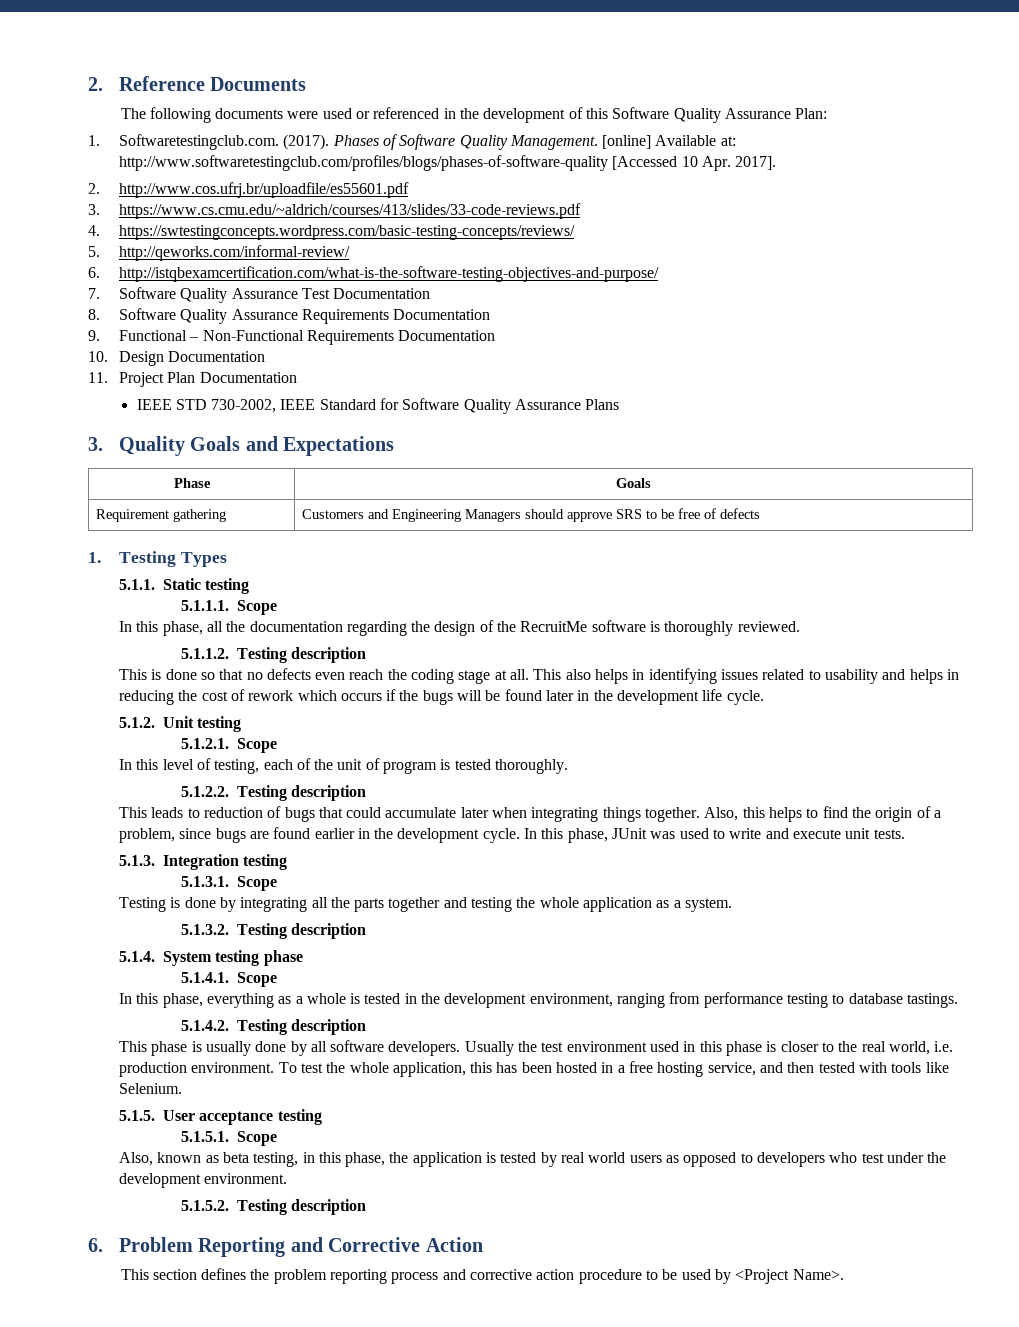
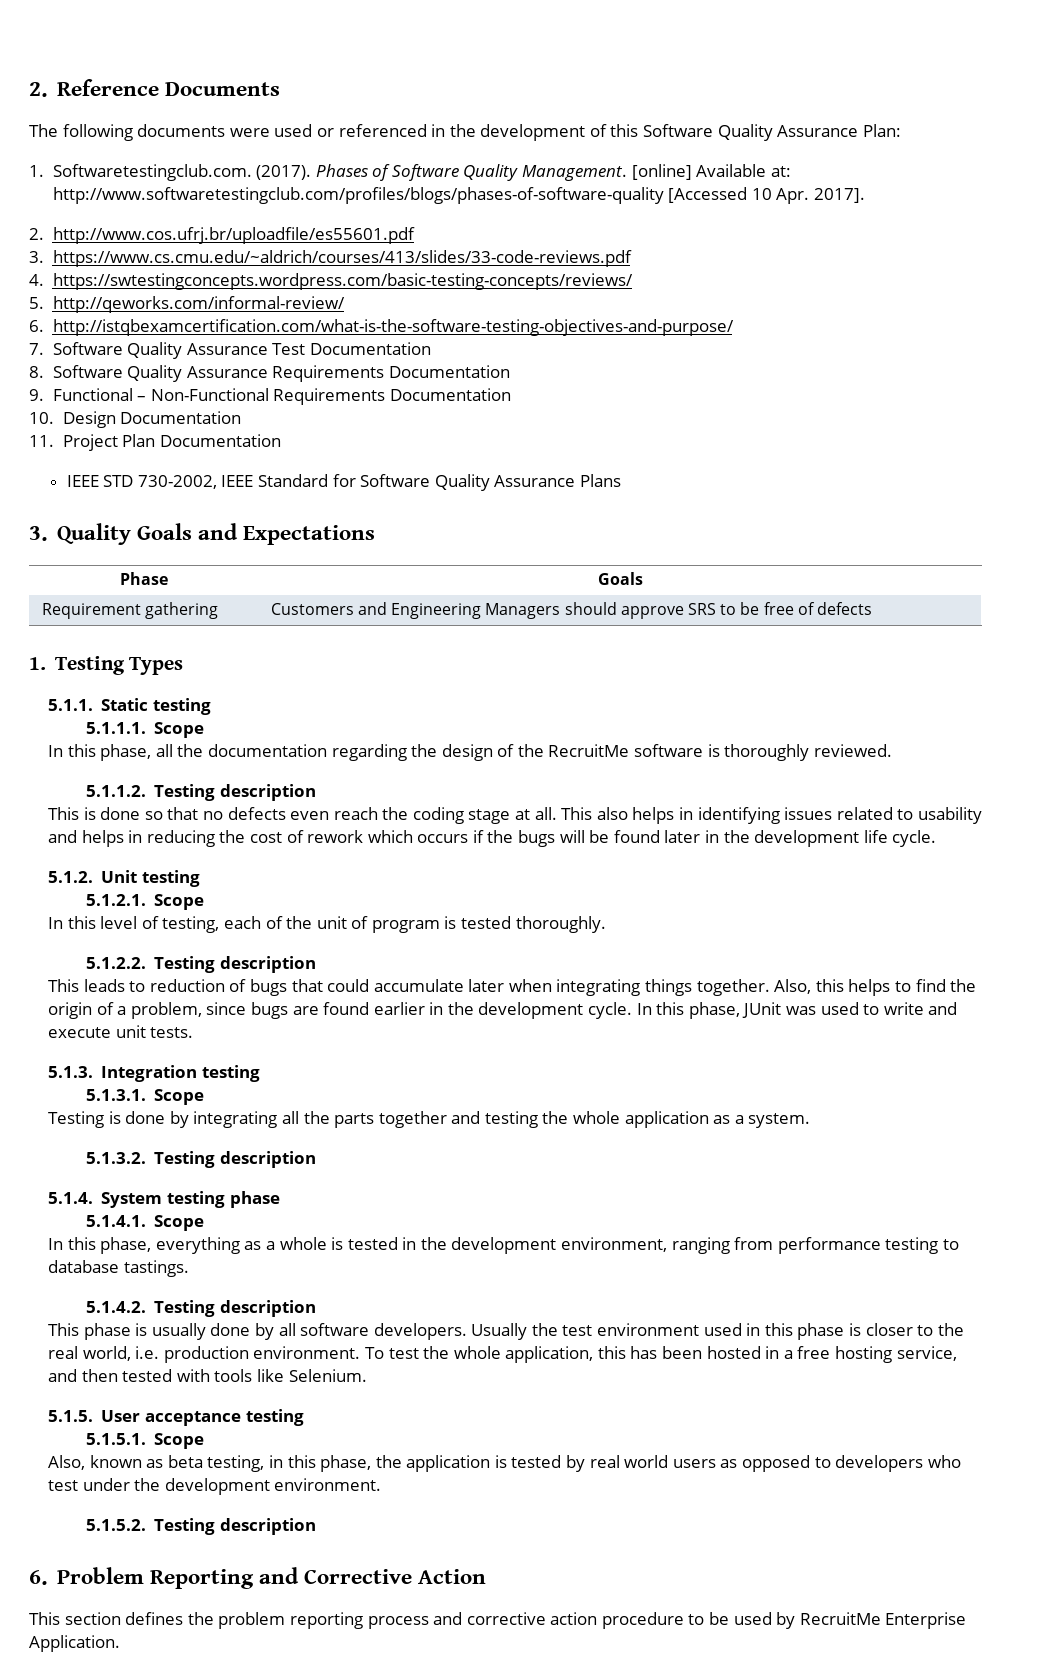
- This section defines the problem reporting process and corrective action procedure to be used by <Project Name>.
+ This section defines the problem reporting process and corrective action procedure to be used by RecruitMe Enterprise Application.

